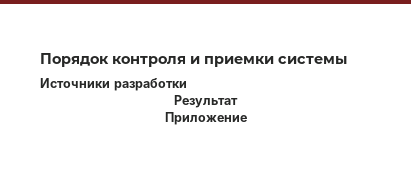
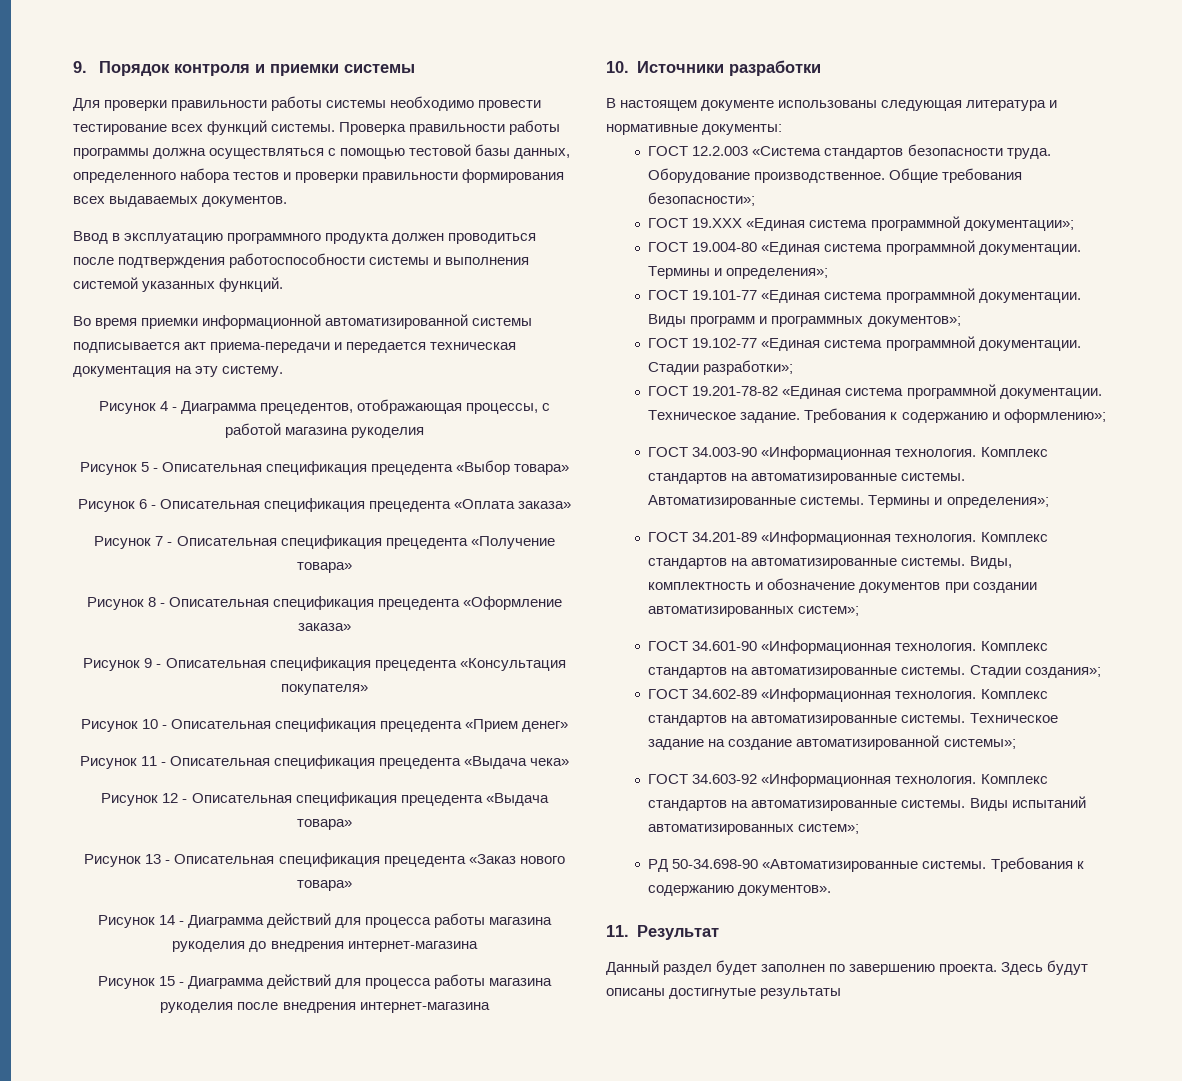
- Порядок контроля и приемки системы
+ 9. Порядок контроля и приемки системы
- Источники разработки
- Результат
- Приложение
+ Для проверки правильности работы системы необходимо провести тестирование всех функций системы. Проверка правильности работы программы должна осуществляться с помощью тестовой базы данных, определенного набора тестов и проверки правильности формирования всех выдаваемых документов.
+ Ввод в эксплуатацию программного продукта должен проводиться после подтверждения работоспособности системы и выполнения системой указанных функций.
+ Во время приемки информационной автоматизированной системы подписывается акт приема-передачи и передается техническая документация на эту систему.
+ Рисунок 4 - Диаграмма прецедентов, отображающая процессы, с работой магазина рукоделия
+ Рисунок 5 - Описательная спецификация прецедента «Выбор товара»
+ Рисунок 6 - Описательная спецификация прецедента «Оплата заказа»
+ Рисунок 7 - Описательная спецификация прецедента «Получение товара»
+ Рисунок 8 - Описательная спецификация прецедента «Оформление заказа»
+ Рисунок 9 - Описательная спецификация прецедента «Консультация покупателя»
+ Рисунок 10 - Описательная спецификация прецедента «Прием денег»
+ Рисунок 11 - Описательная спецификация прецедента «Выдача чека»
+ Рисунок 12 - Описательная спецификация прецедента «Выдача товара»
+ Рисунок 13 - Описательная спецификация прецедента «Заказ нового товара»
+ Рисунок 14 - Диаграмма действий для процесса работы магазина рукоделия до внедрения интернет-магазина
+ Рисунок 15 - Диаграмма действий для процесса работы магазина рукоделия после внедрения интернет-магазина
+ 10. Источники разработки
+ В настоящем документе использованы следующая литература и нормативные документы:
+ ГОСТ 12.2.003 «Система стандартов безопасности труда. Оборудование производственное. Общие требования безопасности»;
+ ГОСТ 19.ХХХ «Единая система программной документации»;
+ ГОСТ 19.004-80 «Единая система программной документации. Термины и определения»;
+ ГОСТ 19.101-77 «Единая система программной документации. Виды программ и программных документов»;
+ ГОСТ 19.102-77 «Единая система программной документации. Стадии разработки»;
+ ГОСТ 19.201-78-82 «Единая система программной документации. Техническое задание. Требования к содержанию и оформлению»;
+ ГОСТ 34.003-90 «Информационная технология. Комплекс стандартов на автоматизированные системы. Автоматизированные системы. Термины и определения»;
+ ГОСТ 34.201-89 «Информационная технология. Комплекс стандартов на автоматизированные системы. Виды, комплектность и обозначение документов при создании автоматизированных систем»;
+ ГОСТ 34.601-90 «Информационная технология. Комплекс стандартов на автоматизированные системы. Стадии создания»;
+ ГОСТ 34.602-89 «Информационная технология. Комплекс стандартов на автоматизированные системы. Техническое задание на создание автоматизированной системы»;
+ ГОСТ 34.603-92 «Информационная технология. Комплекс стандартов на автоматизированные системы. Виды испытаний автоматизированных систем»;
+ РД 50-34.698-90 «Автоматизированные системы. Требования к содержанию документов».
+ 11. Результат
+ Данный раздел будет заполнен по завершению проекта. Здесь будут описаны достигнутые результаты

